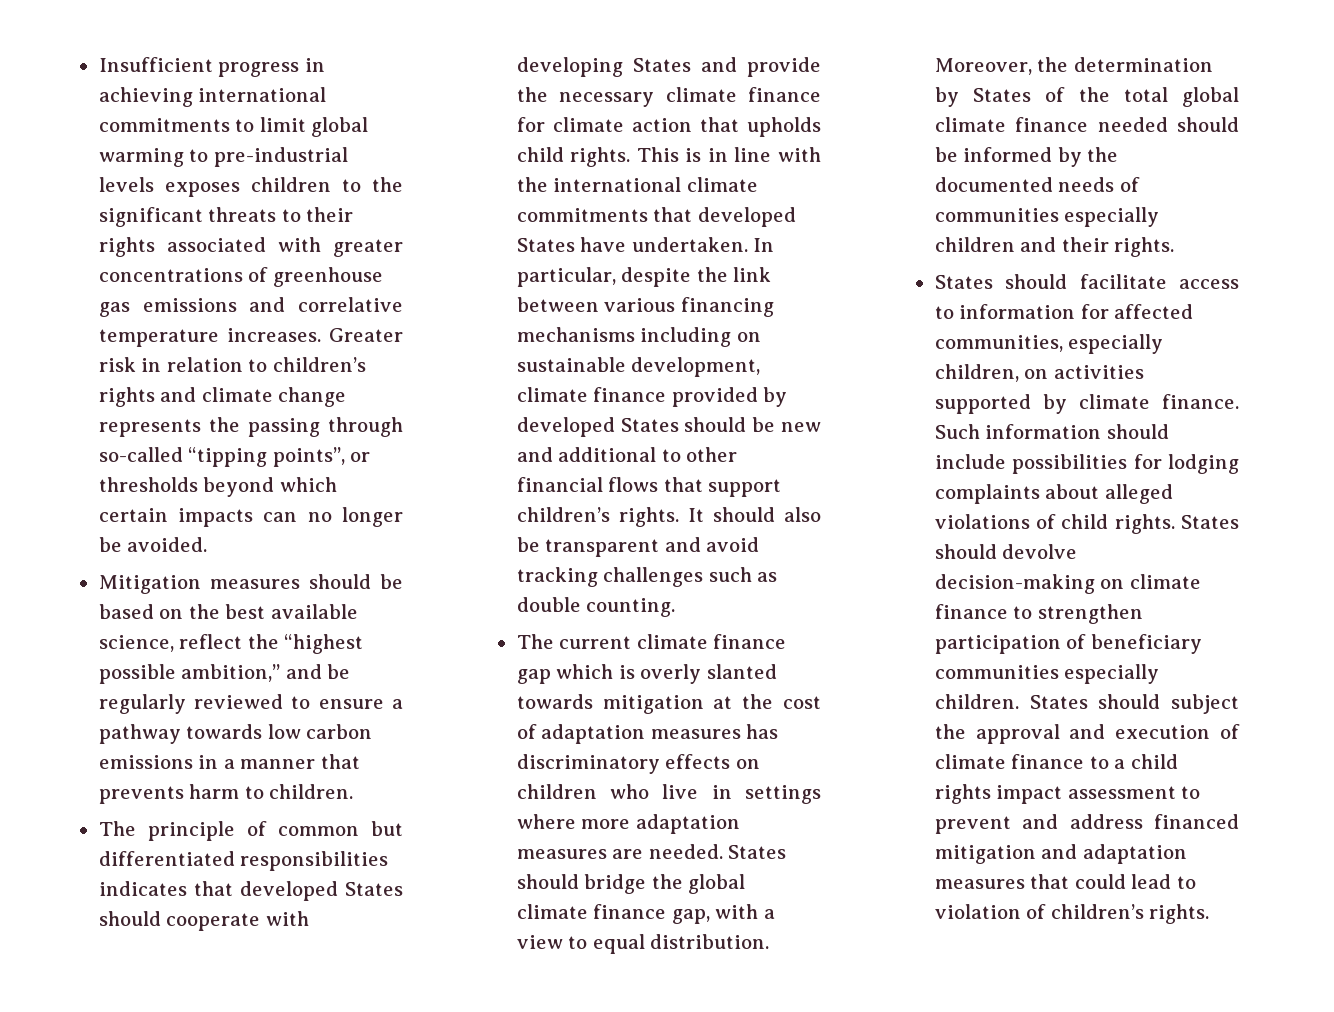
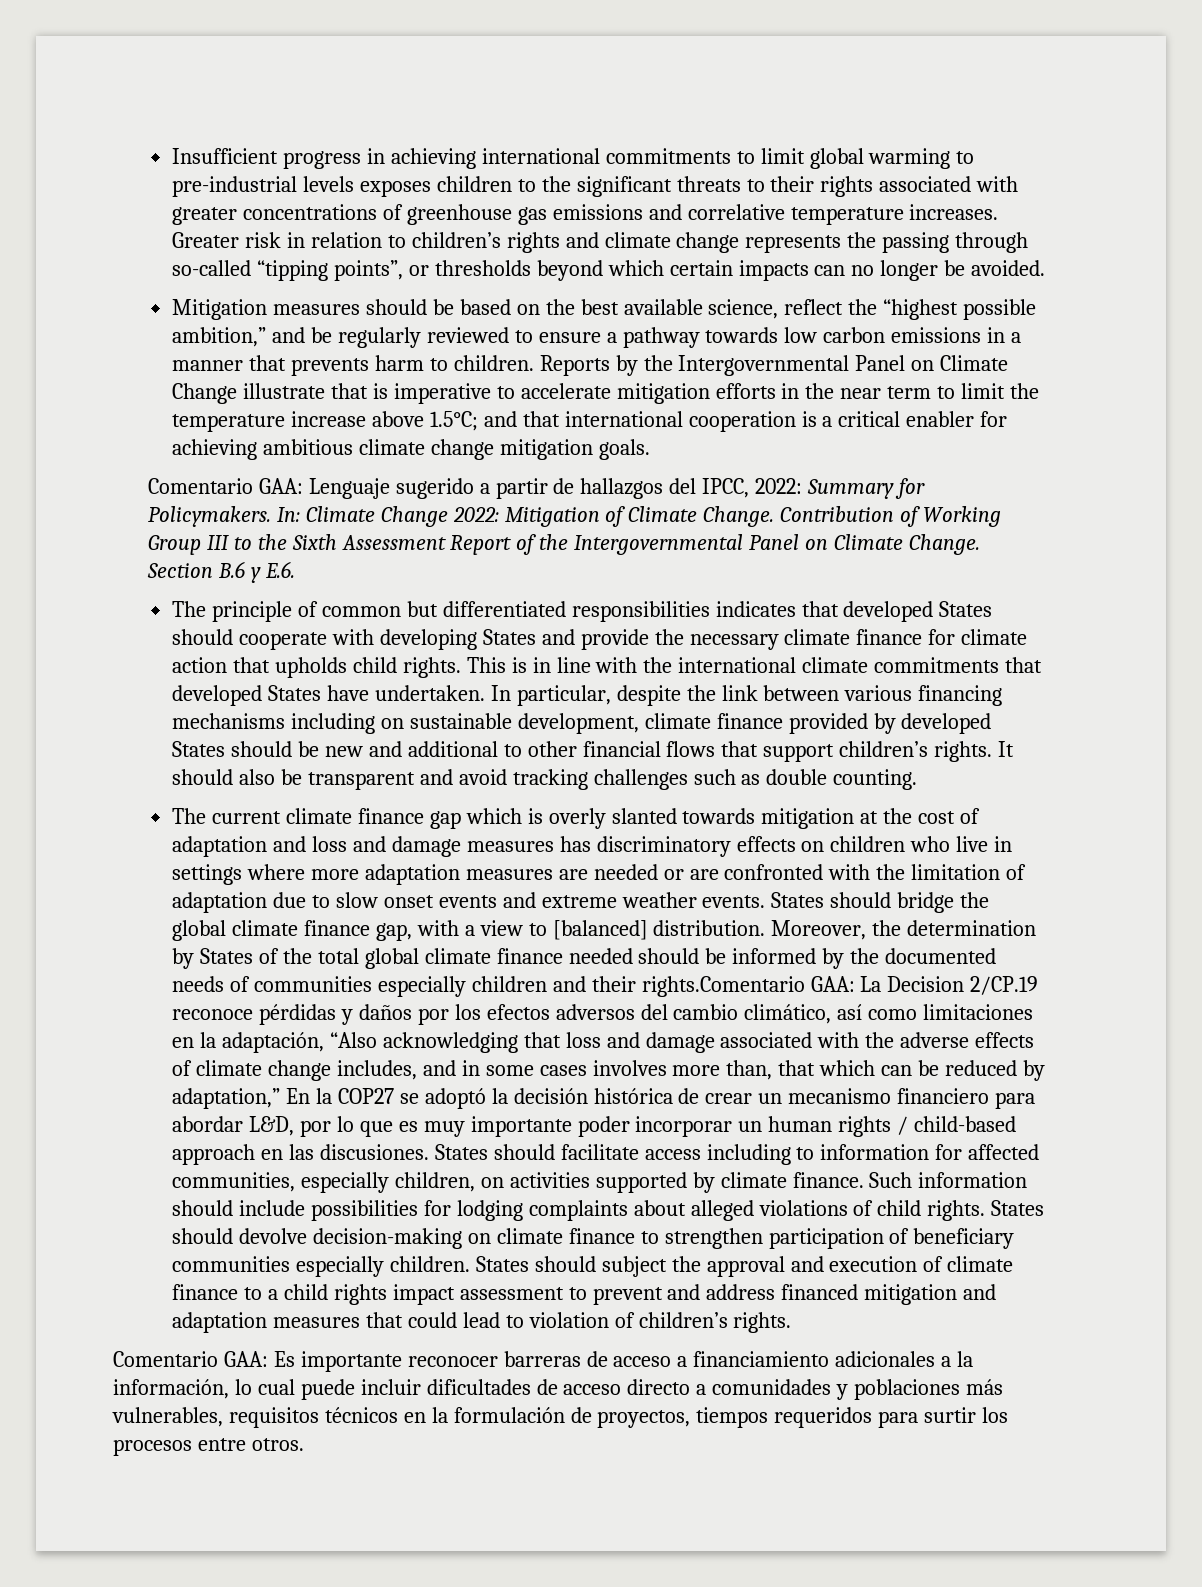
+ Reports by the Intergovernmental Panel on Climate Change illustrate that is imperative to accelerate mitigation efforts in the near term to limit the temperature increase above 1.5°C; and that international cooperation is a critical enabler for achieving ambitious climate change mitigation goals.
+ Comentario GAA: Lenguaje sugerido a partir de hallazgos del IPCC, 2022: Summary for Policymakers. In: Climate Change 2022: Mitigation of Climate Change. Contribution of Working Group III to the Sixth Assessment Report of the Intergovernmental Panel on Climate Change. Section B.6 y E.6.
- The current climate finance gap which is overly slanted towards mitigation at the cost of adaptation measures has discriminatory effects on children who live in settings where more adaptation measures are needed.
+ The current climate finance gap which is overly slanted towards mitigation at the cost of adaptation and loss and damage measures has discriminatory effects on children who live in settings where more adaptation measures are needed or are confronted with the limitation of adaptation due to slow onset events and extreme weather events.
- States should bridge the global climate finance gap, with a view to equal distribution.
+ States should bridge the global climate finance gap, with a view to [balanced] distribution.
- Moreover, the determination by States of the total global climate finance needed should be informed by the documented needs of communities especially children and their rights.
- States should facilitate access to information for affected communities, especially children, on activities supported by climate finance.
+ Moreover, the determination by States of the total global climate finance needed should be informed by the documented needs of communities especially children and their rights.Comentario GAA: La Decision 2/CP.19 reconoce pérdidas y daños por los efectos adversos del cambio climático, así como limitaciones en la adaptación, “Also acknowledging that loss and damage associated with the adverse effects of climate change includes, and in some cases involves more than, that which can be reduced by adaptation,” En la COP27 se adoptó la decisión histórica de crear un mecanismo financiero para abordar L&D, por lo que es muy importante poder incorporar un human rights / child-based approach en las discusiones. States should facilitate access including to information for affected communities, especially children, on activities supported by climate finance.
+ Comentario GAA: Es importante reconocer barreras de acceso a financiamiento adicionales a la información, lo cual puede incluir dificultades de acceso directo a comunidades y poblaciones más vulnerables, requisitos técnicos en la formulación de proyectos, tiempos requeridos para surtir los procesos entre otros.

